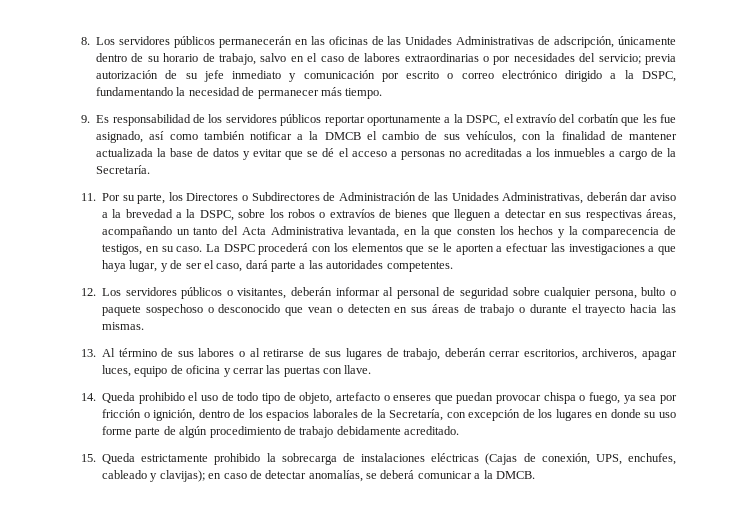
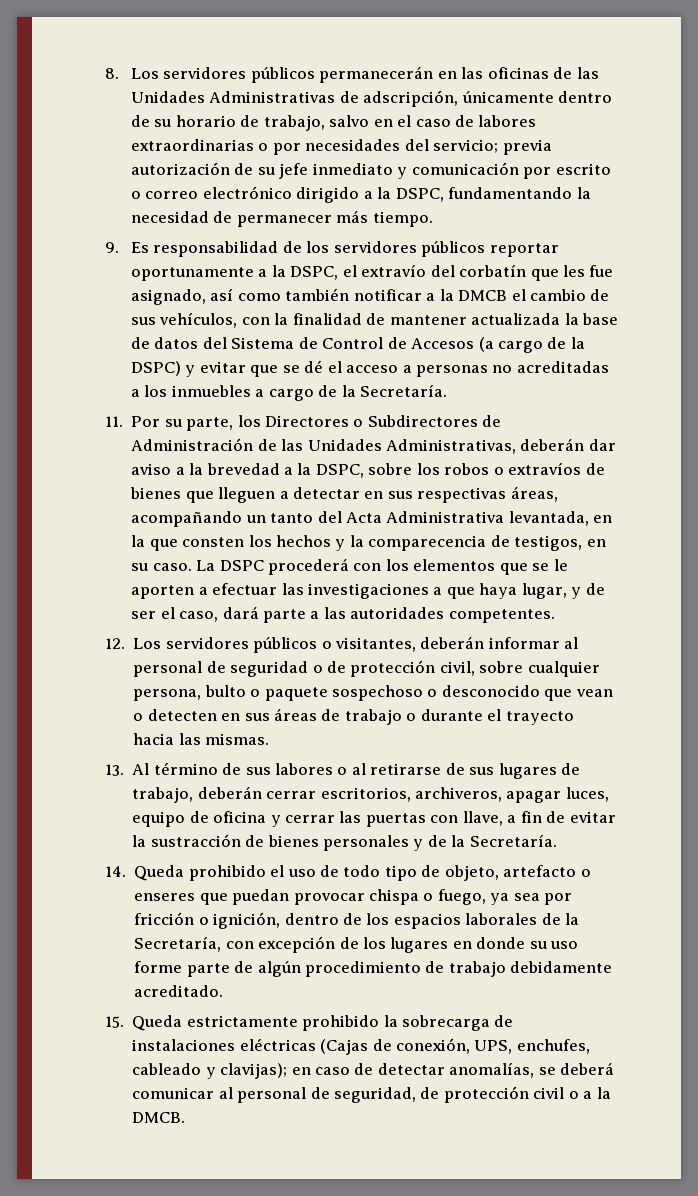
- 9. Es responsabilidad de los servidores públicos reportar oportunamente a la DSPC, el extravío del corbatín que les fue asignado, así como también notificar a la DMCB el cambio de sus vehículos, con la finalidad de mantener actualizada la base de datos y evitar que se dé el acceso a personas no acreditadas a los inmuebles a cargo de la Secretaría.
+ 9. Es responsabilidad de los servidores públicos reportar oportunamente a la DSPC, el extravío del corbatín que les fue asignado, así como también notificar a la DMCB el cambio de sus vehículos, con la finalidad de mantener actualizada la base de datos del Sistema de Control de Accesos (a cargo de la DSPC) y evitar que se dé el acceso a personas no acreditadas a los inmuebles a cargo de la Secretaría.
- 12. Los servidores públicos o visitantes, deberán informar al personal de seguridad sobre cualquier persona, bulto o paquete sospechoso o desconocido que vean o detecten en sus áreas de trabajo o durante el trayecto hacia las mismas.
+ 12. Los servidores públicos o visitantes, deberán informar al personal de seguridad o de protección civil, sobre cualquier persona, bulto o paquete sospechoso o desconocido que vean o detecten en sus áreas de trabajo o durante el trayecto hacia las mismas.
- 13. Al término de sus labores o al retirarse de sus lugares de trabajo, deberán cerrar escritorios, archiveros, apagar luces, equipo de oficina y cerrar las puertas con llave.
+ 13. Al término de sus labores o al retirarse de sus lugares de trabajo, deberán cerrar escritorios, archiveros, apagar luces, equipo de oficina y cerrar las puertas con llave, a fin de evitar la sustracción de bienes personales y de la Secretaría.
- 15. Queda estrictamente prohibido la sobrecarga de instalaciones eléctricas (Cajas de conexión, UPS, enchufes, cableado y clavijas); en caso de detectar anomalías, se deberá comunicar a la DMCB.
+ 15. Queda estrictamente prohibido la sobrecarga de instalaciones eléctricas (Cajas de conexión, UPS, enchufes, cableado y clavijas); en caso de detectar anomalías, se deberá comunicar al personal de seguridad, de protección civil o a la DMCB.

